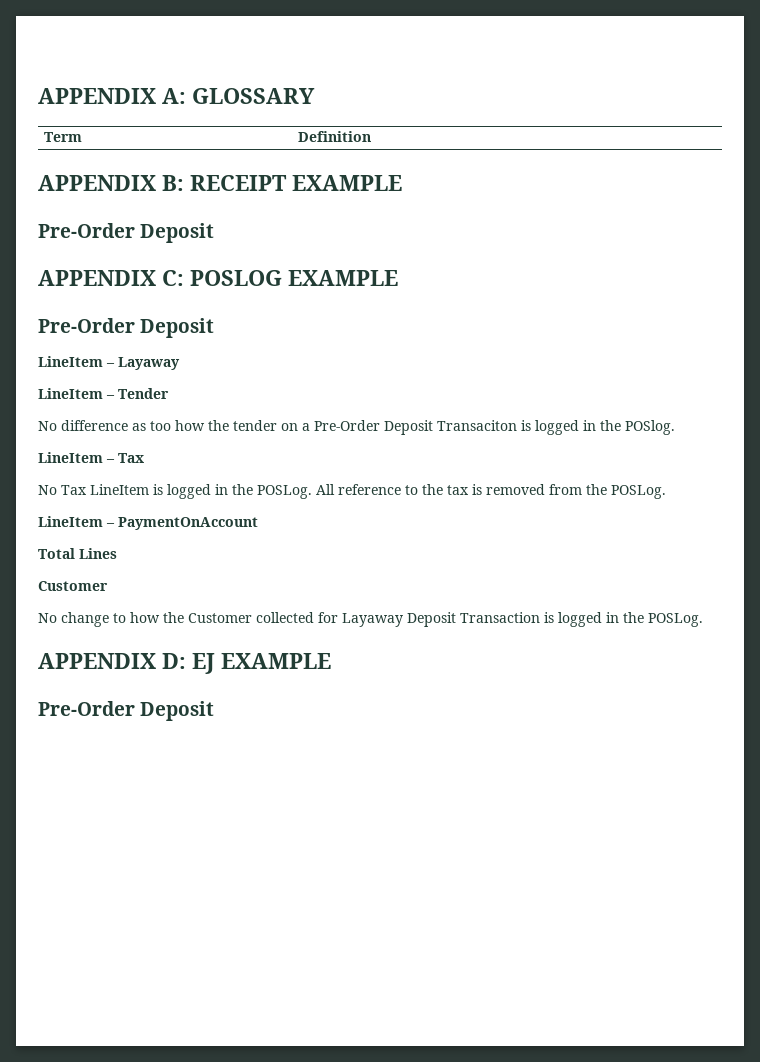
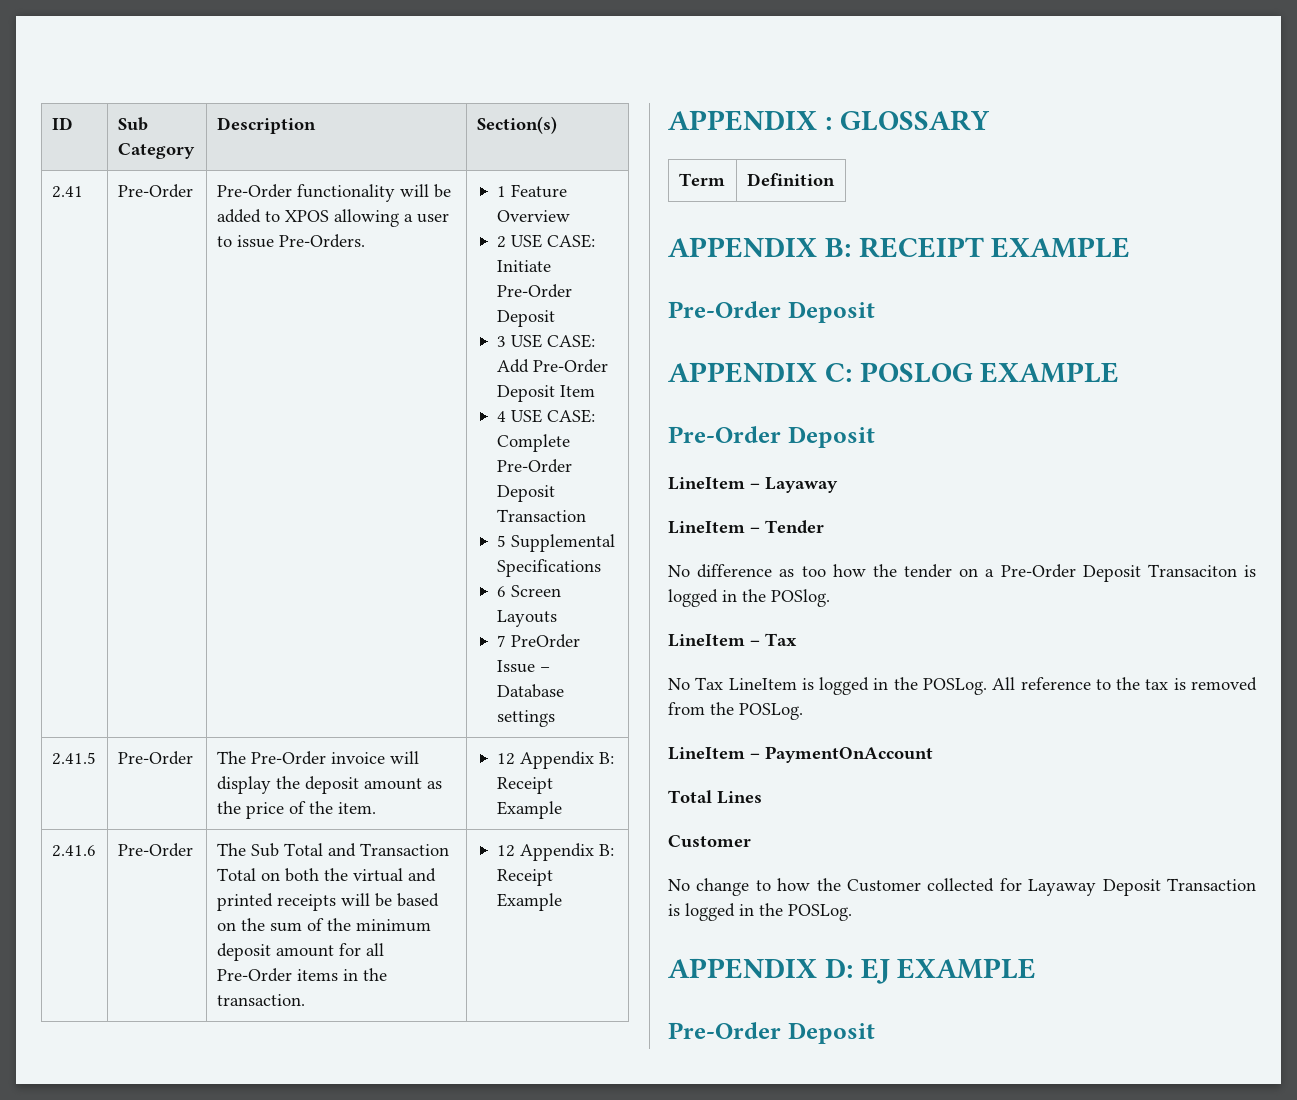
- APPENDIX A: GLOSSARY
+ ID | Sub Category | Description | Section(s)
+ 2.41 | Pre-Order | Pre-Order functionality will be added to XPOS allowing a user to issue Pre-Orders. | 1 Feature Overview
+ 2 USE CASE: Initiate Pre-Order Deposit
+ 3 USE CASE: Add Pre-Order Deposit Item
+ 4 USE CASE: Complete Pre-Order Deposit Transaction
+ 5 Supplemental Specifications
+ 6 Screen Layouts
+ 7 PreOrder Issue – Database settings
+ 2.41.5 | Pre-Order | The Pre-Order invoice will display the deposit amount as the price of the item. | 12 Appendix B: Receipt Example
+ 2.41.6 | Pre-Order | The Sub Total and Transaction Total on both the virtual and printed receipts will be based on the sum of the minimum deposit amount for all Pre-Order items in the transaction. | 12 Appendix B: Receipt Example
+ APPENDIX : GLOSSARY

